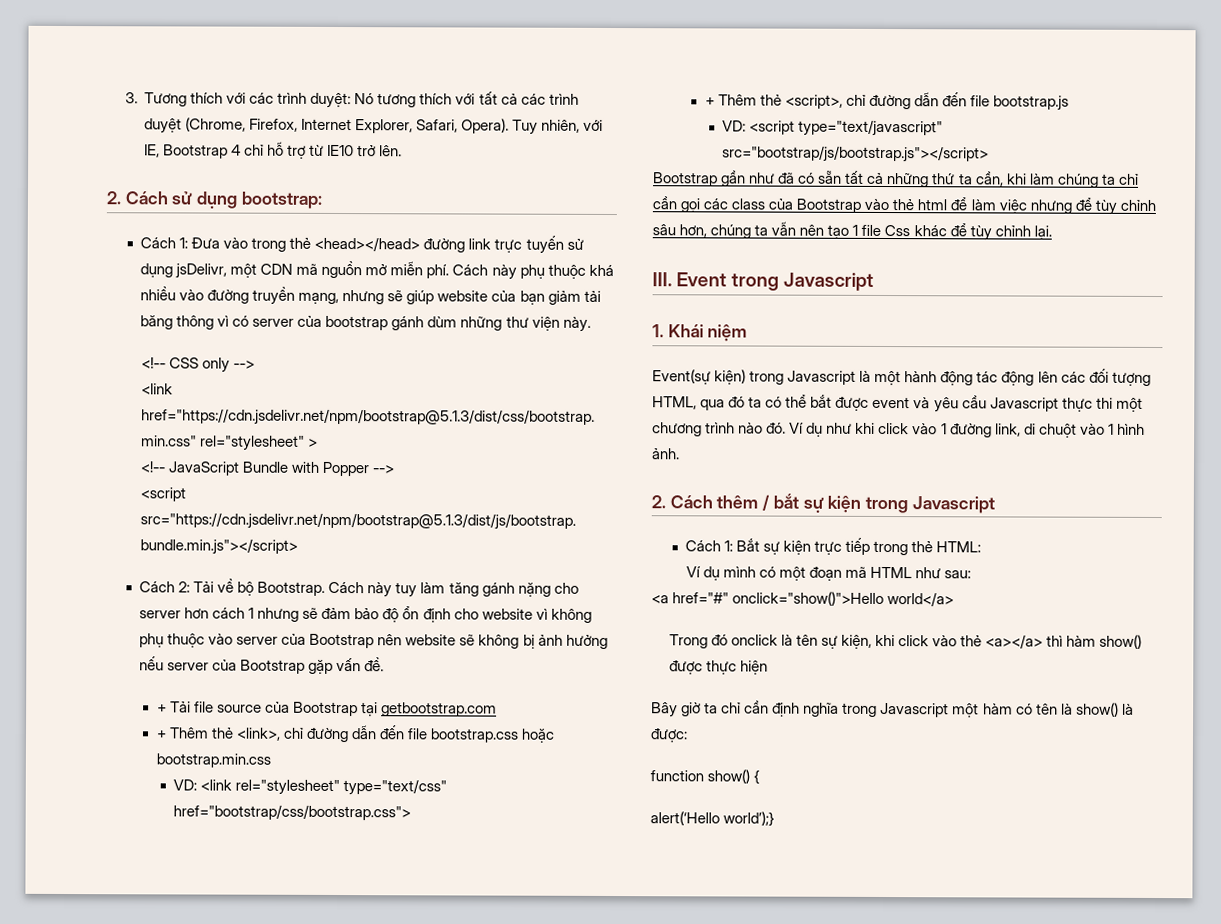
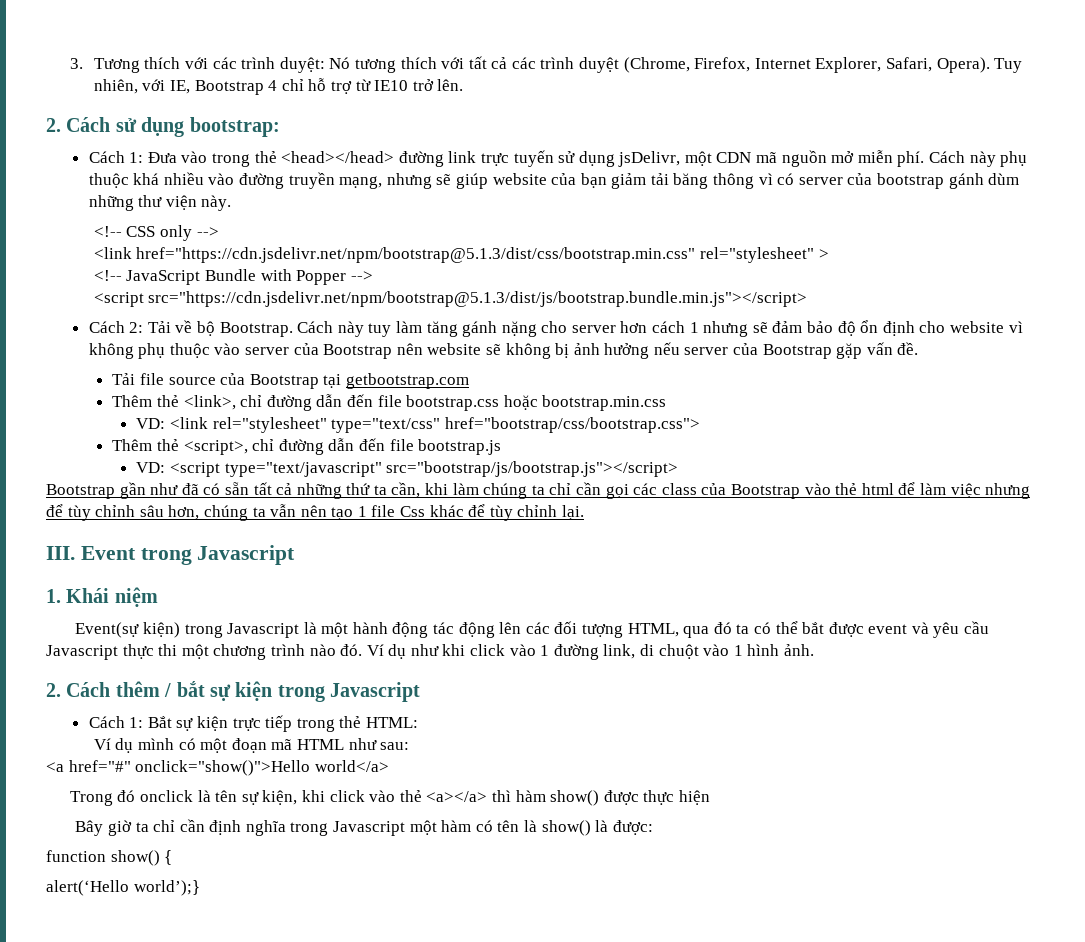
- + Tải file source của Bootstrap tại getbootstrap.com
+ Tải file source của Bootstrap tại getbootstrap.com
- + Thêm thẻ <link>, chỉ đường dẫn đến file bootstrap.css hoặc bootstrap.min.css
+ Thêm thẻ <link>, chỉ đường dẫn đến file bootstrap.css hoặc bootstrap.min.css
- + Thêm thẻ <script>, chỉ đường dẫn đến file bootstrap.js
+ Thêm thẻ <script>, chỉ đường dẫn đến file bootstrap.js

